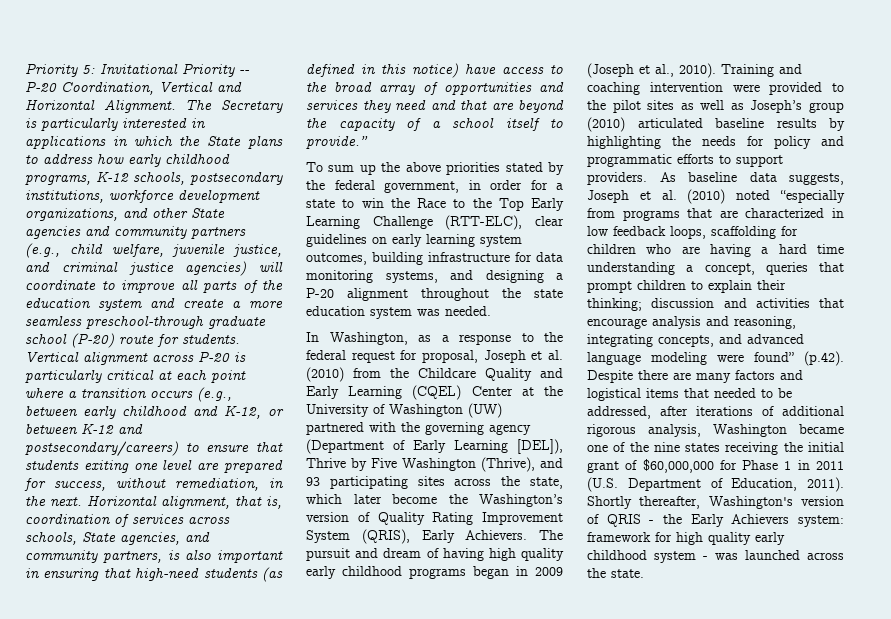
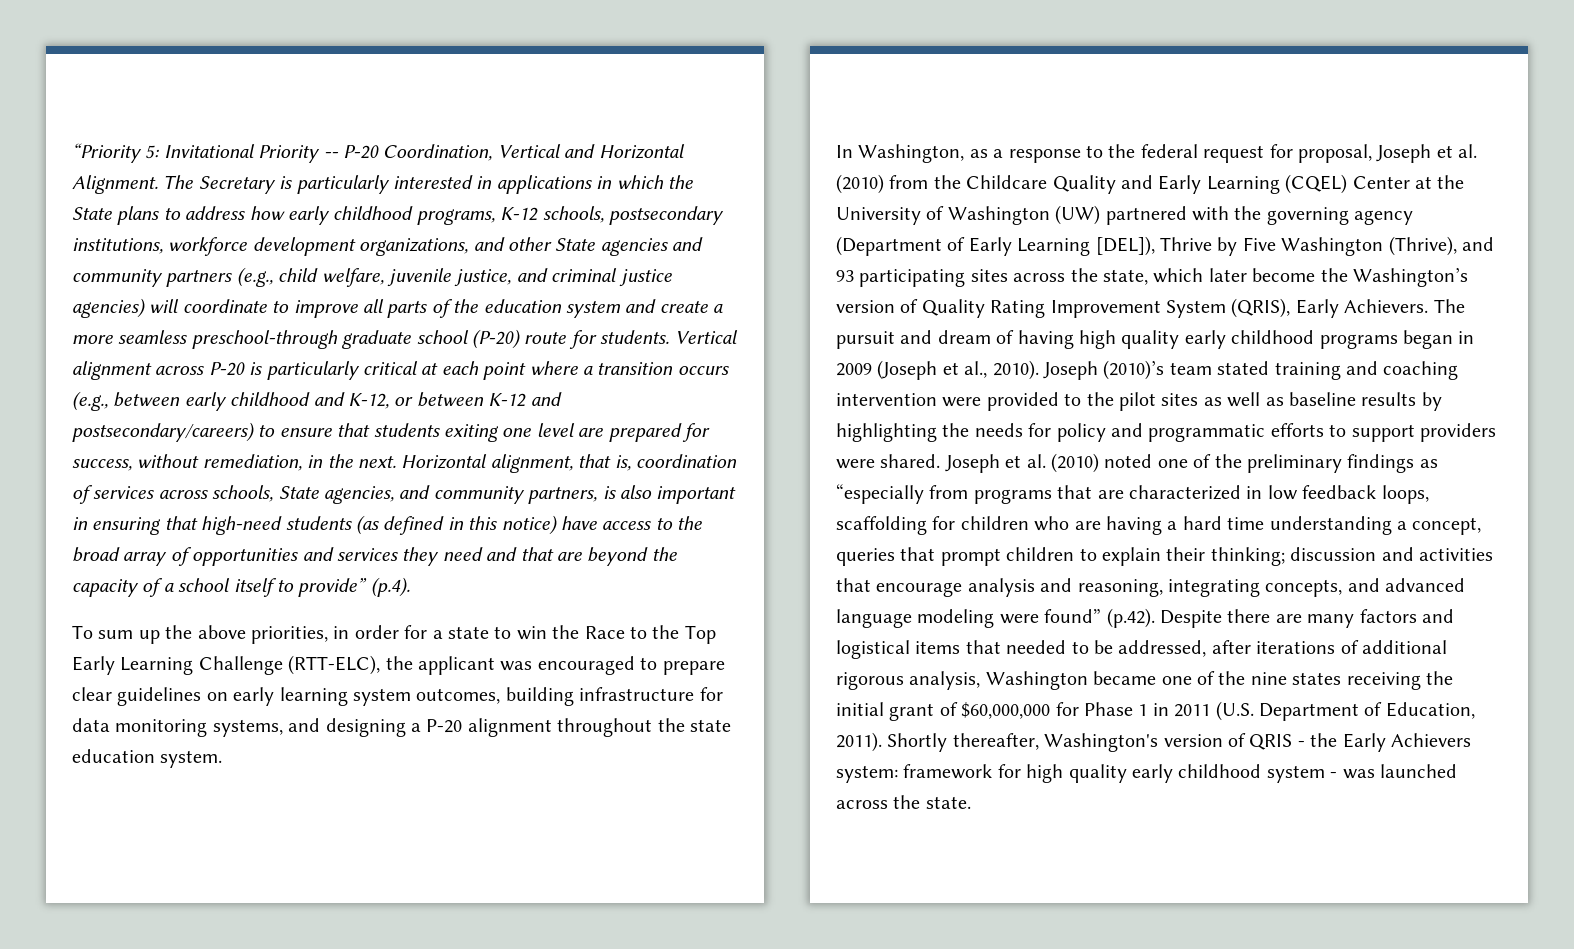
- Priority 5: Invitational Priority -- P-20 Coordination, Vertical and Horizontal Alignment.
+ “Priority 5: Invitational Priority -- P-20 Coordination, Vertical and Horizontal Alignment.
- Horizontal alignment, that is, coordination of services across schools, State agencies, and community partners, is also important in ensuring that high-need students (as defined in this notice) have access to the broad array of opportunities and services they need and that are beyond the capacity of a school itself to provide.”
+ Horizontal alignment, that is, coordination of services across schools, State agencies, and community partners, is also important in ensuring that high-need students (as defined in this notice) have access to the broad array of opportunities and services they need and that are beyond the capacity of a school itself to provide” (p.4).
- To sum up the above priorities stated by the federal government, in order for a state to win the Race to the Top Early Learning Challenge (RTT-ELC), clear guidelines on early learning system outcomes, building infrastructure for data monitoring systems, and designing a P-20 alignment throughout the state education system was needed.
+ To sum up the above priorities, in order for a state to win the Race to the Top Early Learning Challenge (RTT-ELC), the applicant was encouraged to prepare clear guidelines on early learning system outcomes, building infrastructure for data monitoring systems, and designing a P-20 alignment throughout the state education system.
- Training and coaching intervention were provided to the pilot sites as well as Joseph’s group (2010) articulated baseline results by highlighting the needs for policy and programmatic efforts to support providers. As baseline data suggests, Joseph et al. (2010) noted “especially from programs that are characterized in low feedback loops, scaffolding for children who are having a hard time understanding a concept, queries that prompt children to explain their thinking;
+ Joseph (2010)’s team stated training and coaching intervention were provided to the pilot sites as well as baseline results by highlighting the needs for policy and programmatic efforts to support providers were shared. Joseph et al. (2010) noted one of the preliminary findings as “especially from programs that are characterized in low feedback loops, scaffolding for children who are having a hard time understanding a concept, queries that prompt children to explain their thinking;

